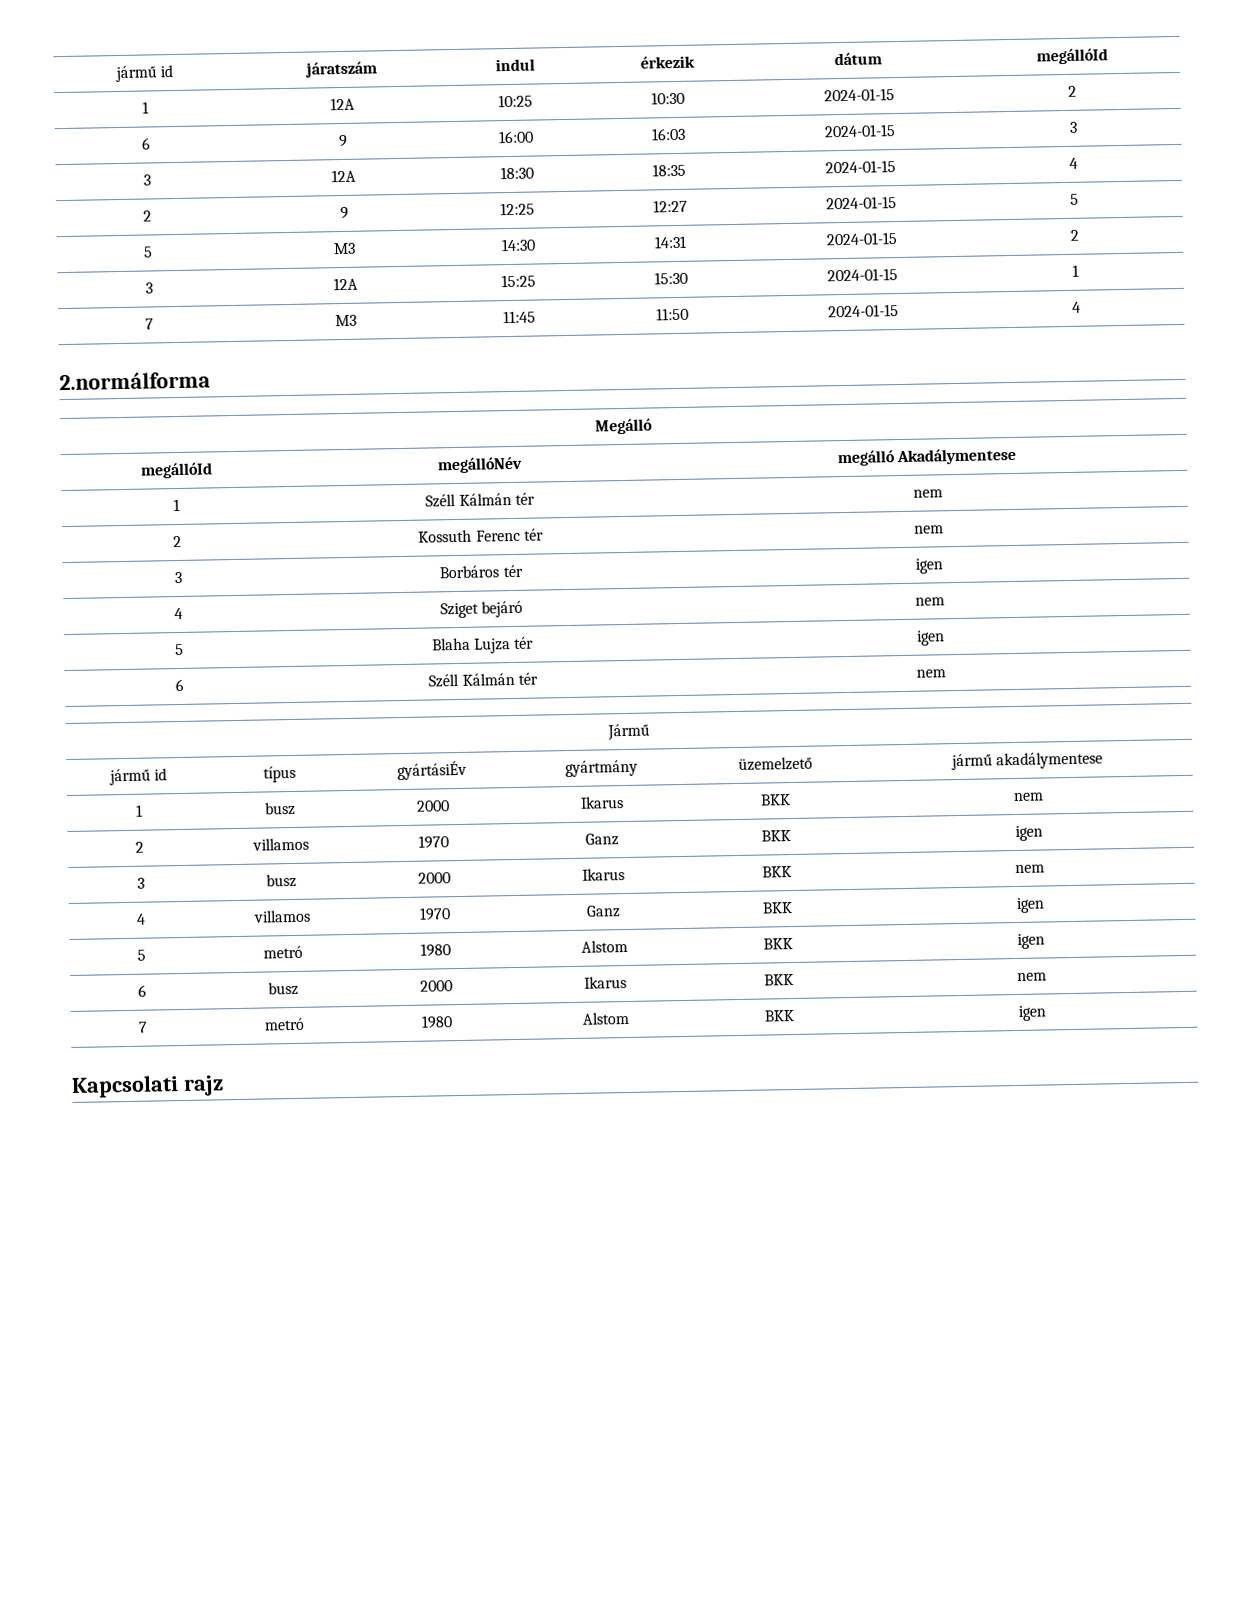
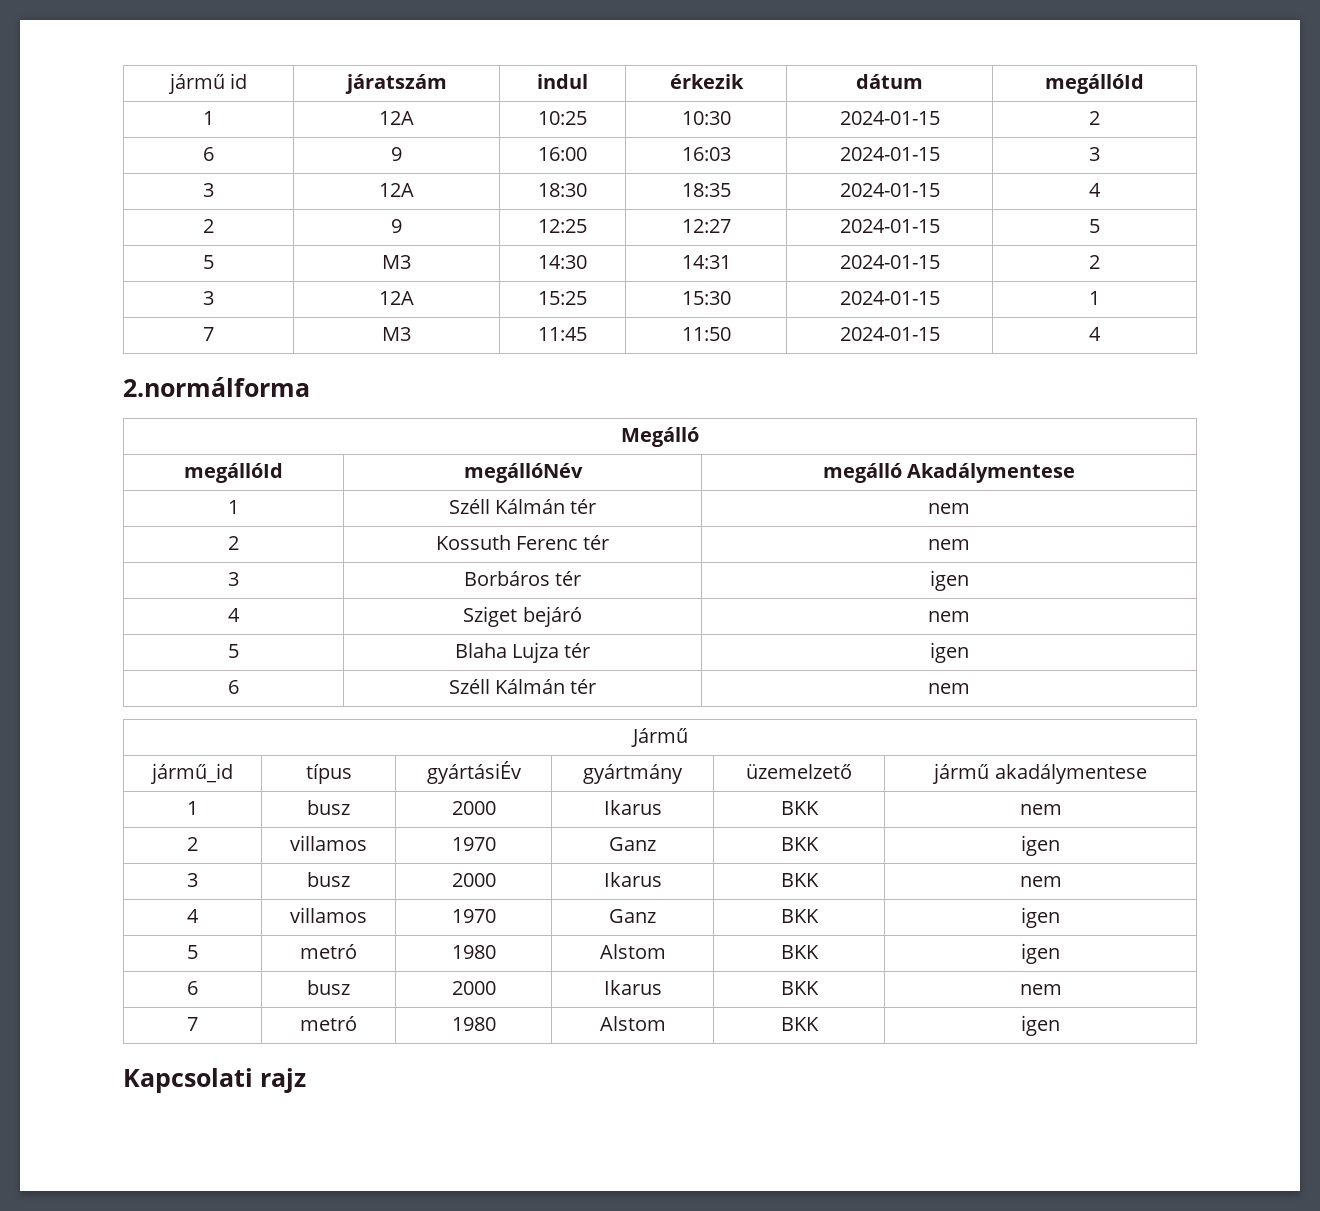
- jármű id | típus | gyártásiÉv | gyártmány | üzemelzető | jármű akadálymentese
+ jármű_id | típus | gyártásiÉv | gyártmány | üzemelzető | jármű akadálymentese

